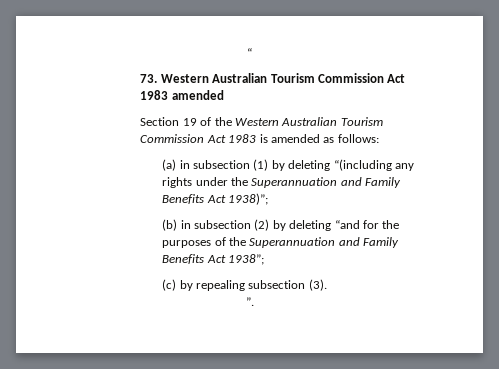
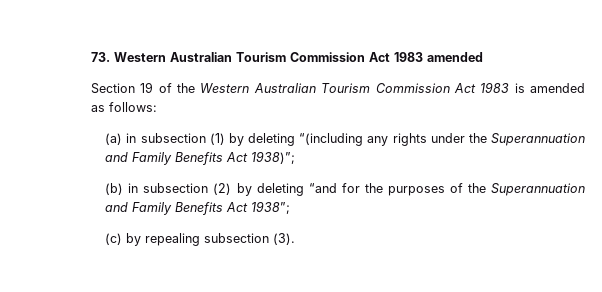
- “
- ”.

